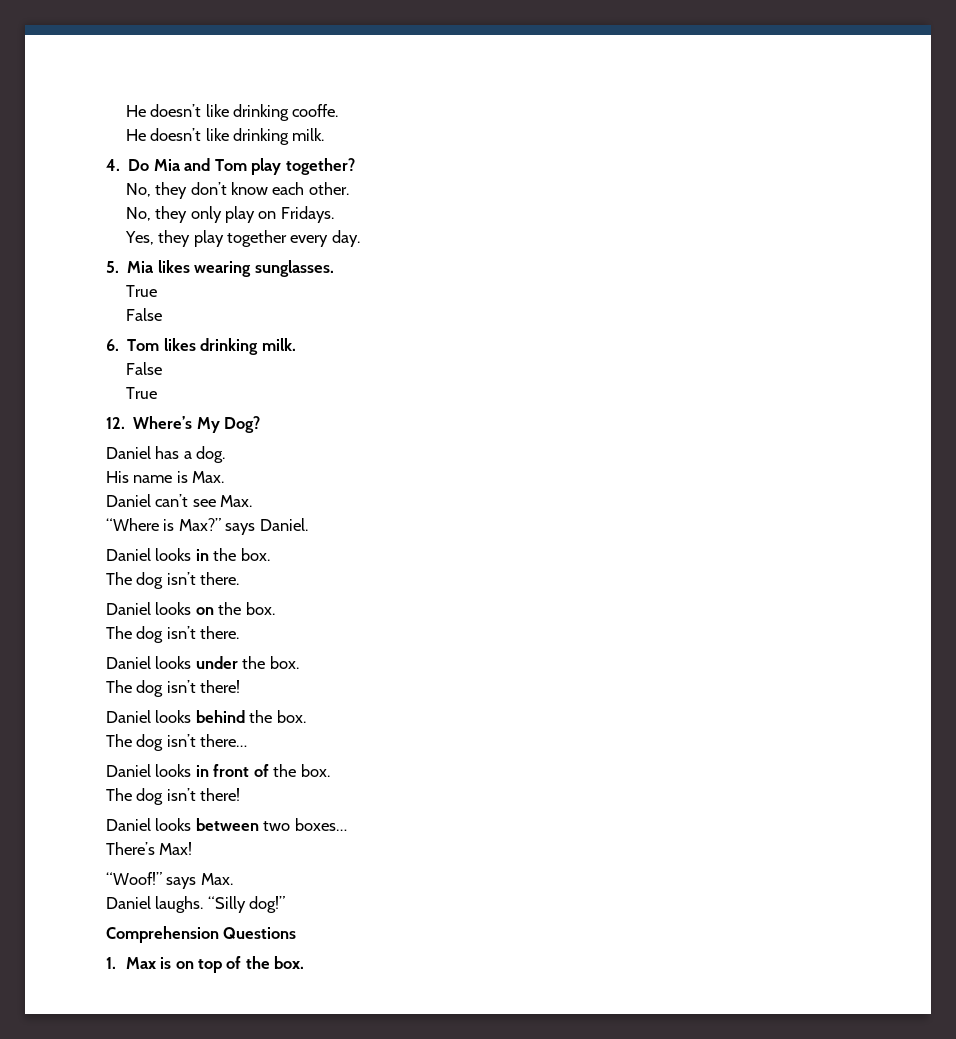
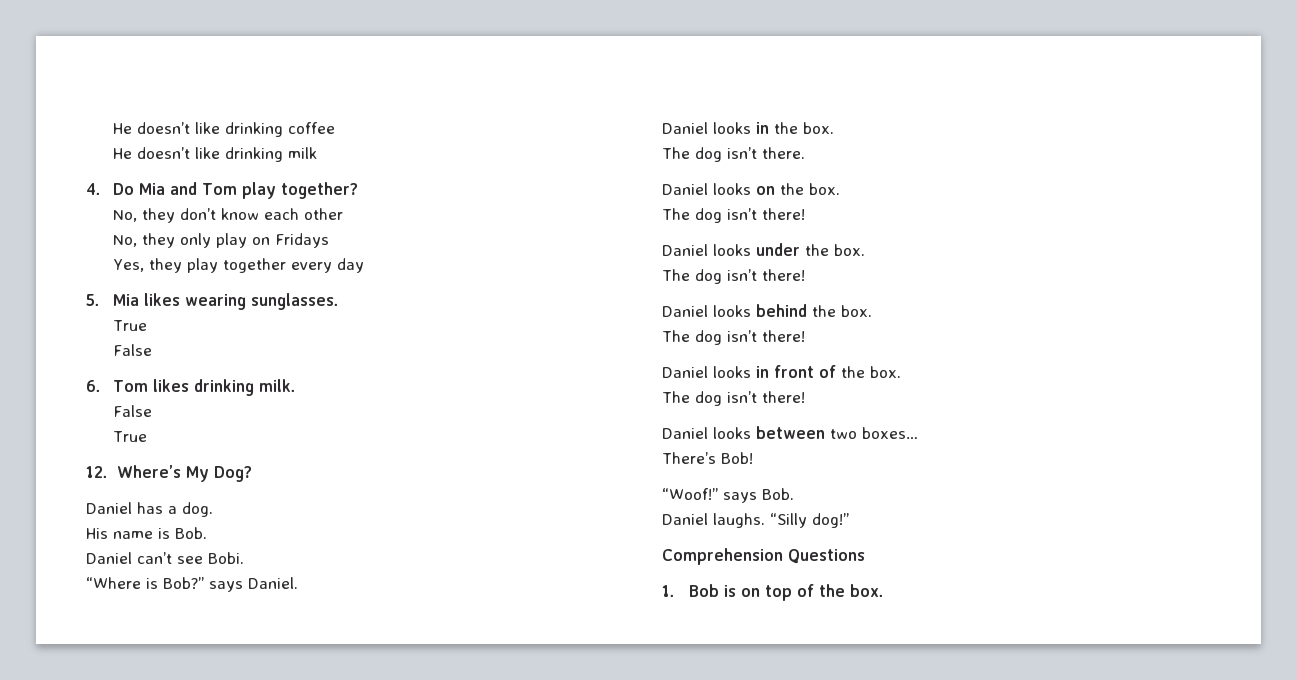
- He doesn’t like drinking cooffe.
- He doesn’t like drinking milk.
+ He doesn’t like drinking coffee
+ He doesn’t like drinking milk
- No, they don’t know each other.
+ No, they don’t know each other
- No, they only play on Fridays.
+ No, they only play on Fridays
- Yes, they play together every day.
+ Yes, they play together every day
- His name is Max.
+ His name is Bob.
- Daniel can’t see Max.
+ Daniel can’t see Bobi.
- “Where is Max?” says Daniel.
+ “Where is Bob?” says Daniel.
  Daniel looks on the box.
- The dog isn’t there.
+ The dog isn’t there!
  Daniel looks behind the box.
- The dog isn’t there…
+ The dog isn’t there!
- There’s Max!
+ There’s Bob!
- “Woof!” says Max.
+ “Woof!” says Bob.
- 1. Max is on top of the box.
+ 1. Bob is on top of the box.

